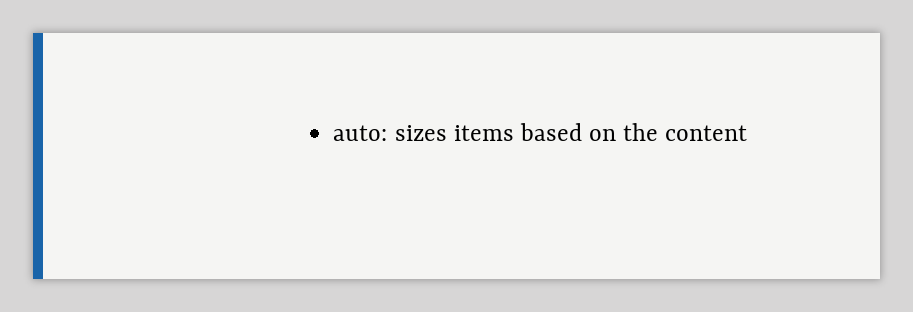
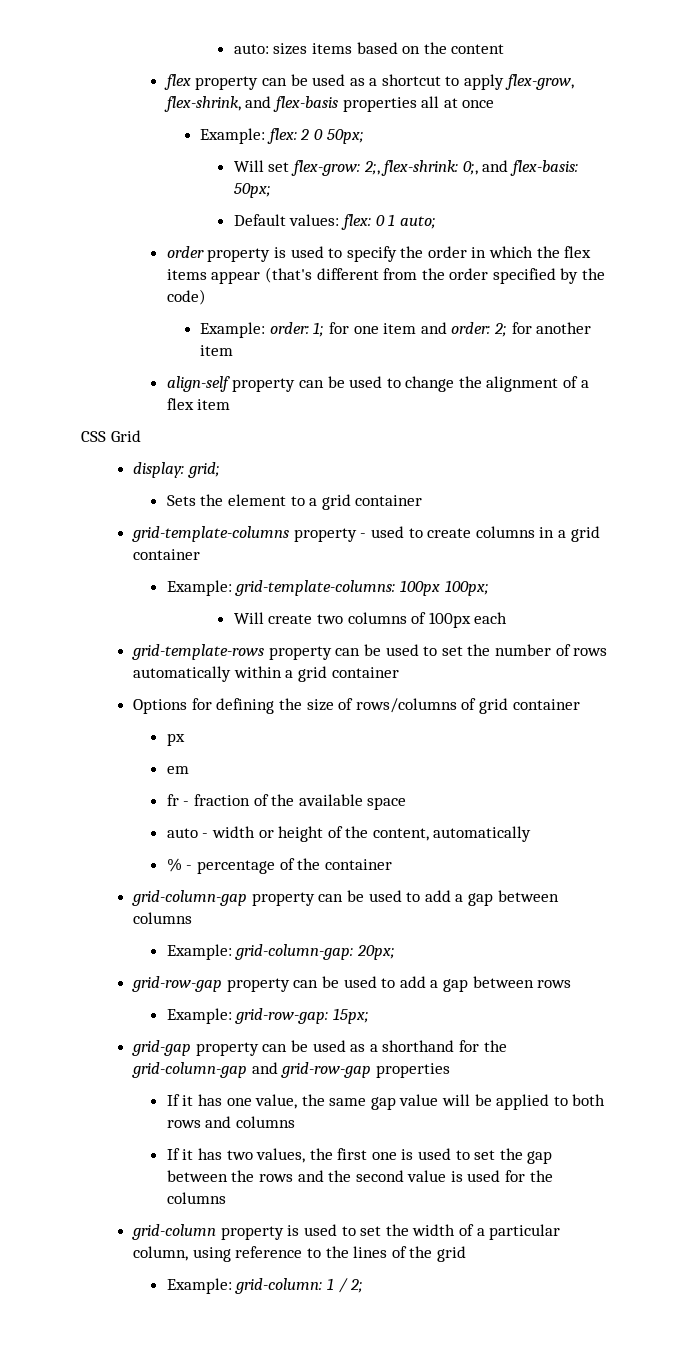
+ flex property can be used as a shortcut to apply flex-grow, flex-shrink, and flex-basis properties all at once
+ Example: flex: 2 0 50px;
+ Will set flex-grow: 2;, flex-shrink: 0;, and flex-basis: 50px;
+ Default values: flex: 0 1 auto;
+ order property is used to specify the order in which the flex items appear (that's different from the order specified by the code)
+ Example: order: 1; for one item and order: 2; for another item
+ align-self property can be used to change the alignment of a flex item
+ CSS Grid
+ display: grid;
+ Sets the element to a grid container
+ grid-template-columns property - used to create columns in a grid container
+ Example: grid-template-columns: 100px 100px;
+ Will create two columns of 100px each
+ grid-template-rows property can be used to set the number of rows automatically within a grid container
+ Options for defining the size of rows/columns of grid container
+ px
+ em
+ fr - fraction of the available space
+ auto - width or height of the content, automatically
+ % - percentage of the container
+ grid-column-gap property can be used to add a gap between columns
+ Example: grid-column-gap: 20px;
+ grid-row-gap property can be used to add a gap between rows
+ Example: grid-row-gap: 15px;
+ grid-gap property can be used as a shorthand for the grid-column-gap and grid-row-gap properties
+ If it has one value, the same gap value will be applied to both rows and columns
+ If it has two values, the first one is used to set the gap between the rows and the second value is used for the columns
+ grid-column property is used to set the width of a particular column, using reference to the lines of the grid
+ Example: grid-column: 1 / 2;

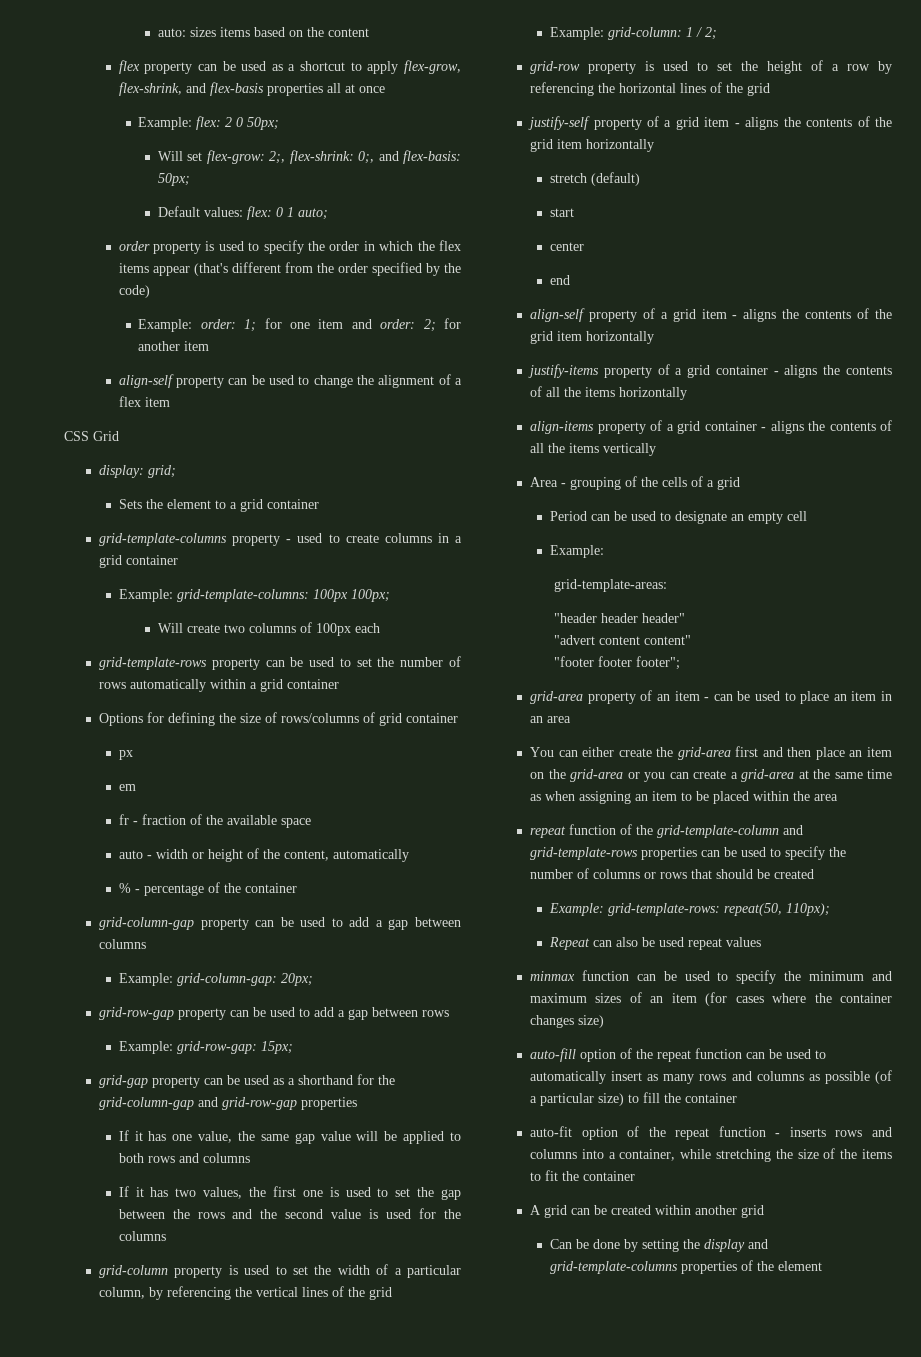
- grid-column property is used to set the width of a particular column, using reference to the lines of the grid
+ grid-column property is used to set the width of a particular column, by referencing the vertical lines of the grid
+ grid-row property is used to set the height of a row by referencing the horizontal lines of the grid
+ justify-self property of a grid item - aligns the contents of the grid item horizontally
+ stretch (default)
+ start
+ center
+ end
+ align-self property of a grid item - aligns the contents of the grid item horizontally
+ justify-items property of a grid container - aligns the contents of all the items horizontally
+ align-items property of a grid container - aligns the contents of all the items vertically
+ Area - grouping of the cells of a grid
+ Period can be used to designate an empty cell
+ Example:
+ grid-template-areas:
+ "header header header"
+ "advert content content"
+ "footer footer footer";
+ grid-area property of an item - can be used to place an item in an area
+ You can either create the grid-area first and then place an item on the grid-area or you can create a grid-area at the same time as when assigning an item to be placed within the area
+ repeat function of the grid-template-column and grid-template-rows properties can be used to specify the number of columns or rows that should be created
+ Example: grid-template-rows: repeat(50, 110px);
+ Repeat can also be used repeat values
+ minmax function can be used to specify the minimum and maximum sizes of an item (for cases where the container changes size)
+ auto-fill option of the repeat function can be used to automatically insert as many rows and columns as possible (of a particular size) to fill the container
+ auto-fit option of the repeat function - inserts rows and columns into a container, while stretching the size of the items to fit the container
+ A grid can be created within another grid
+ Can be done by setting the display and grid-template-columns properties of the element

